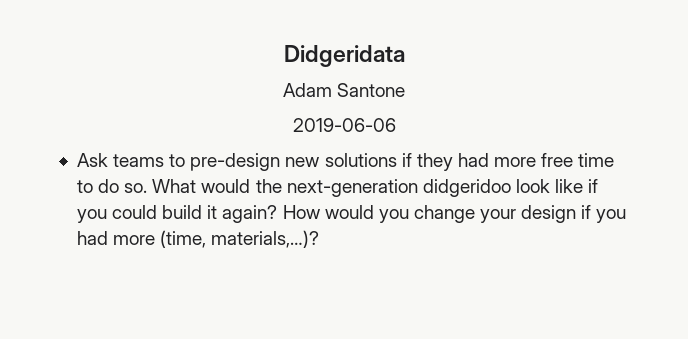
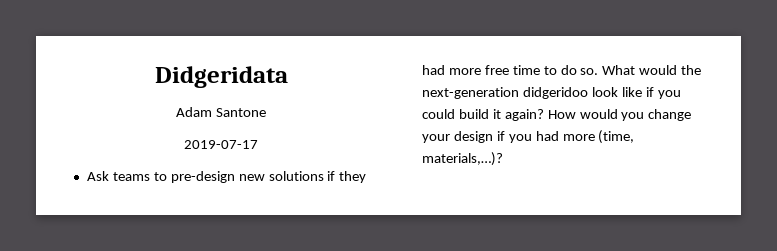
- 2019-06-06
+ 2019-07-17

